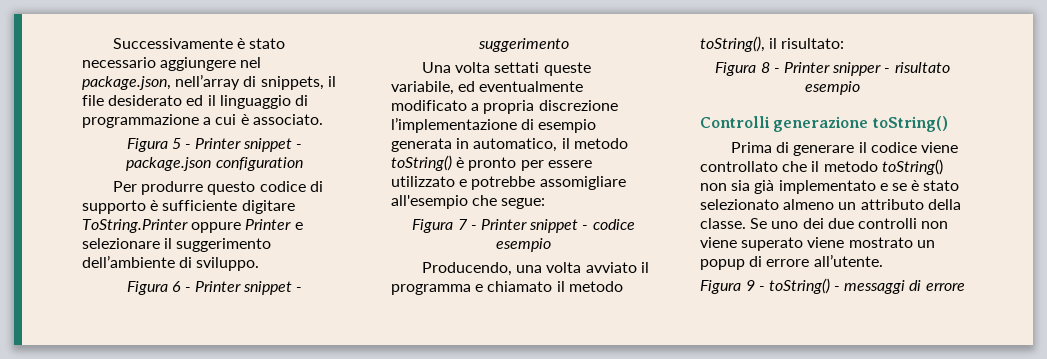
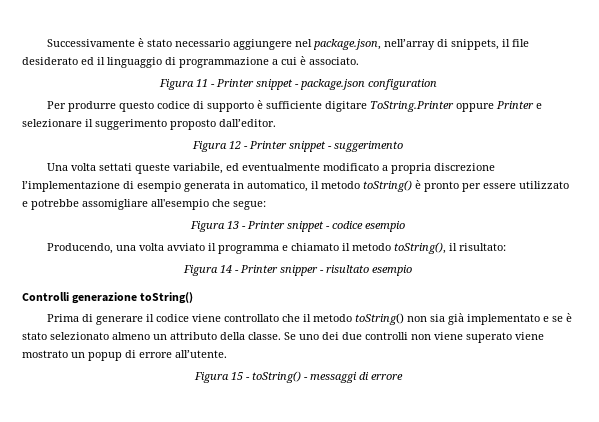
- Figura 5 - Printer snippet - package.json configuration
+ Figura 11 - Printer snippet - package.json configuration
- Per produrre questo codice di supporto è sufficiente digitare ToString.Printer oppure Printer e selezionare il suggerimento dell’ambiente di sviluppo.
- Figura 6 - Printer snippet - suggerimento
+ Per produrre questo codice di supporto è sufficiente digitare ToString.Printer oppure Printer e selezionare il suggerimento proposto dall’editor.
+ Figura 12 - Printer snippet - suggerimento
- Figura 7 - Printer snippet - codice esempio
+ Figura 13 - Printer snippet - codice esempio
- Figura 8 - Printer snipper - risultato esempio
+ Figura 14 - Printer snipper - risultato esempio
- Figura 9 - toString() - messaggi di errore
+ Figura 15 - toString() - messaggi di errore

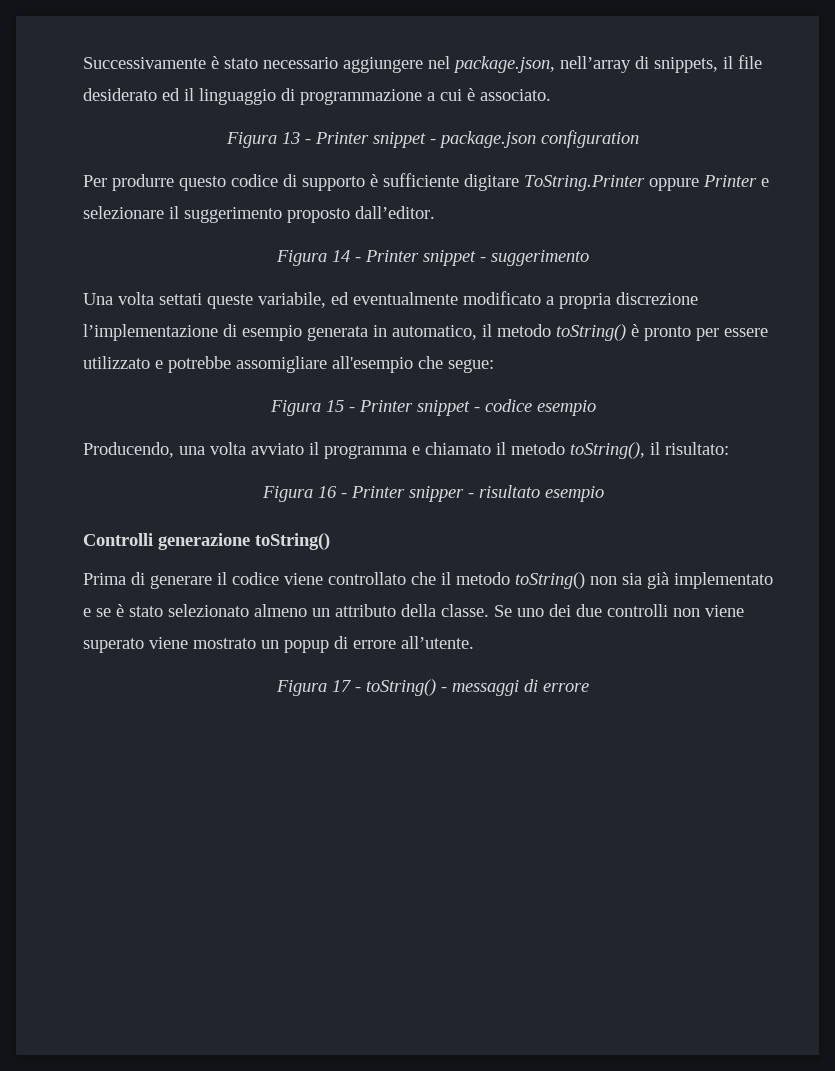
- Figura 11 - Printer snippet - package.json configuration
+ Figura 13 - Printer snippet - package.json configuration
- Figura 12 - Printer snippet - suggerimento
+ Figura 14 - Printer snippet - suggerimento
- Figura 13 - Printer snippet - codice esempio
+ Figura 15 - Printer snippet - codice esempio
- Figura 14 - Printer snipper - risultato esempio
+ Figura 16 - Printer snipper - risultato esempio
- Figura 15 - toString() - messaggi di errore
+ Figura 17 - toString() - messaggi di errore

